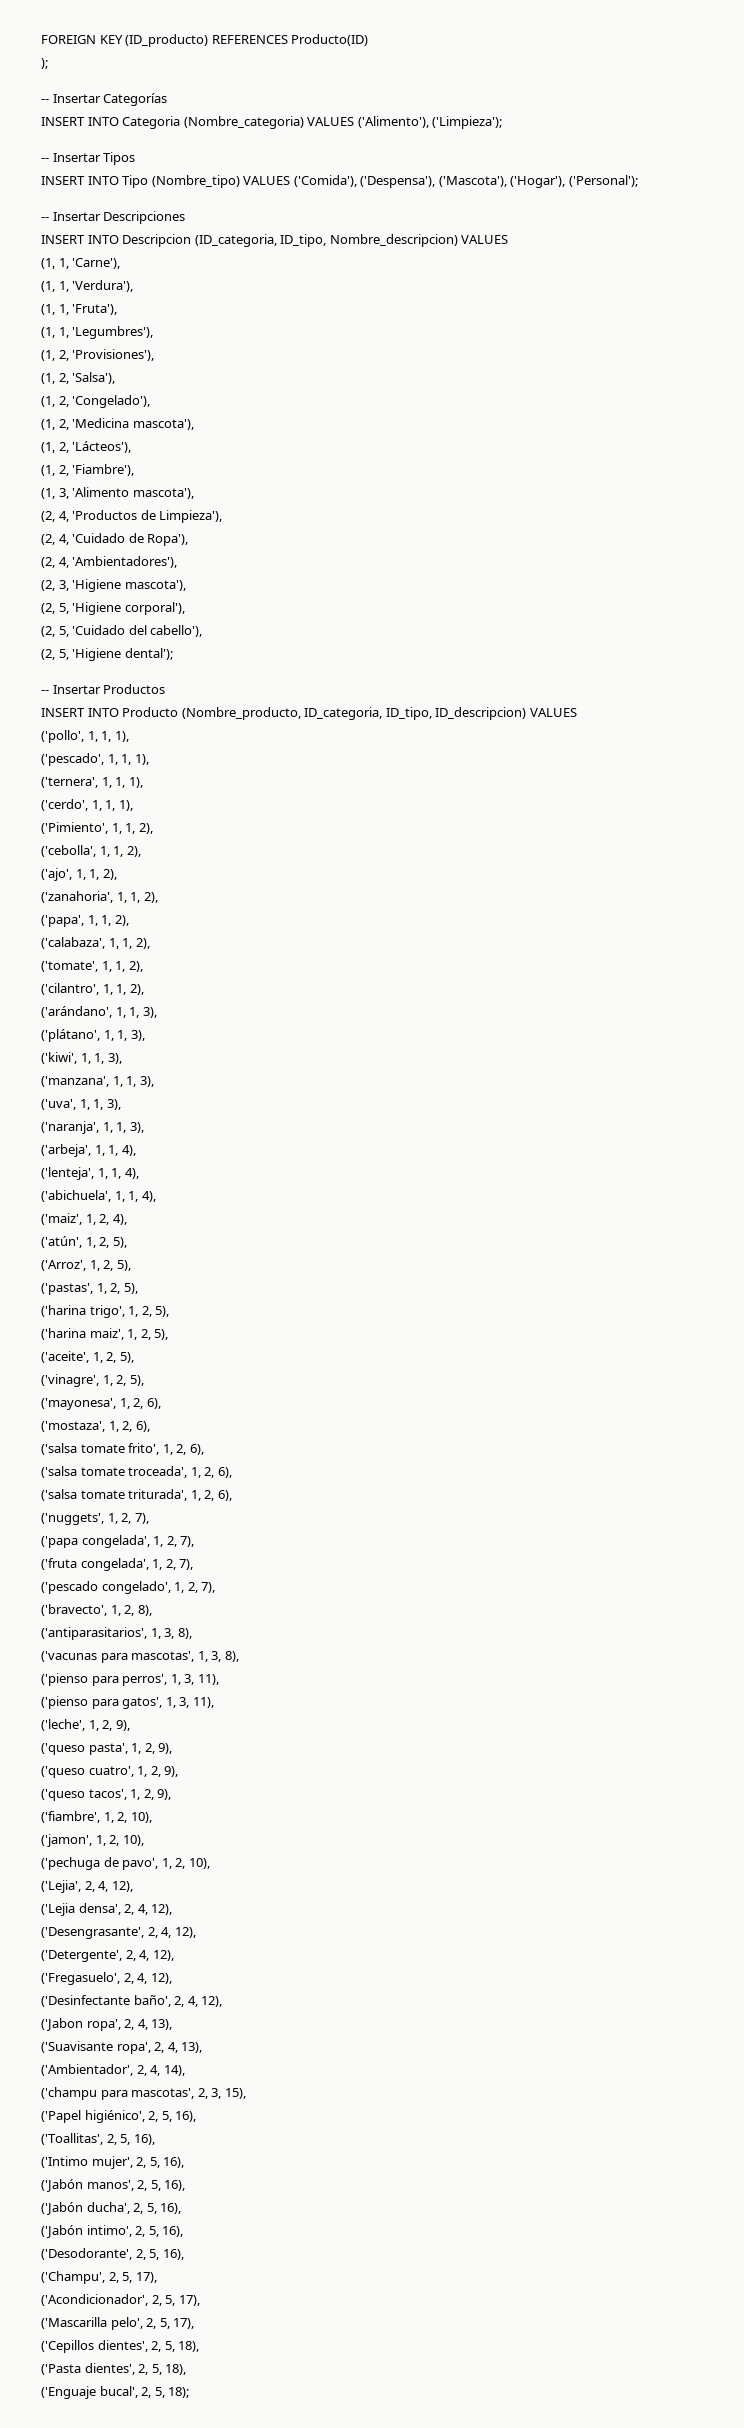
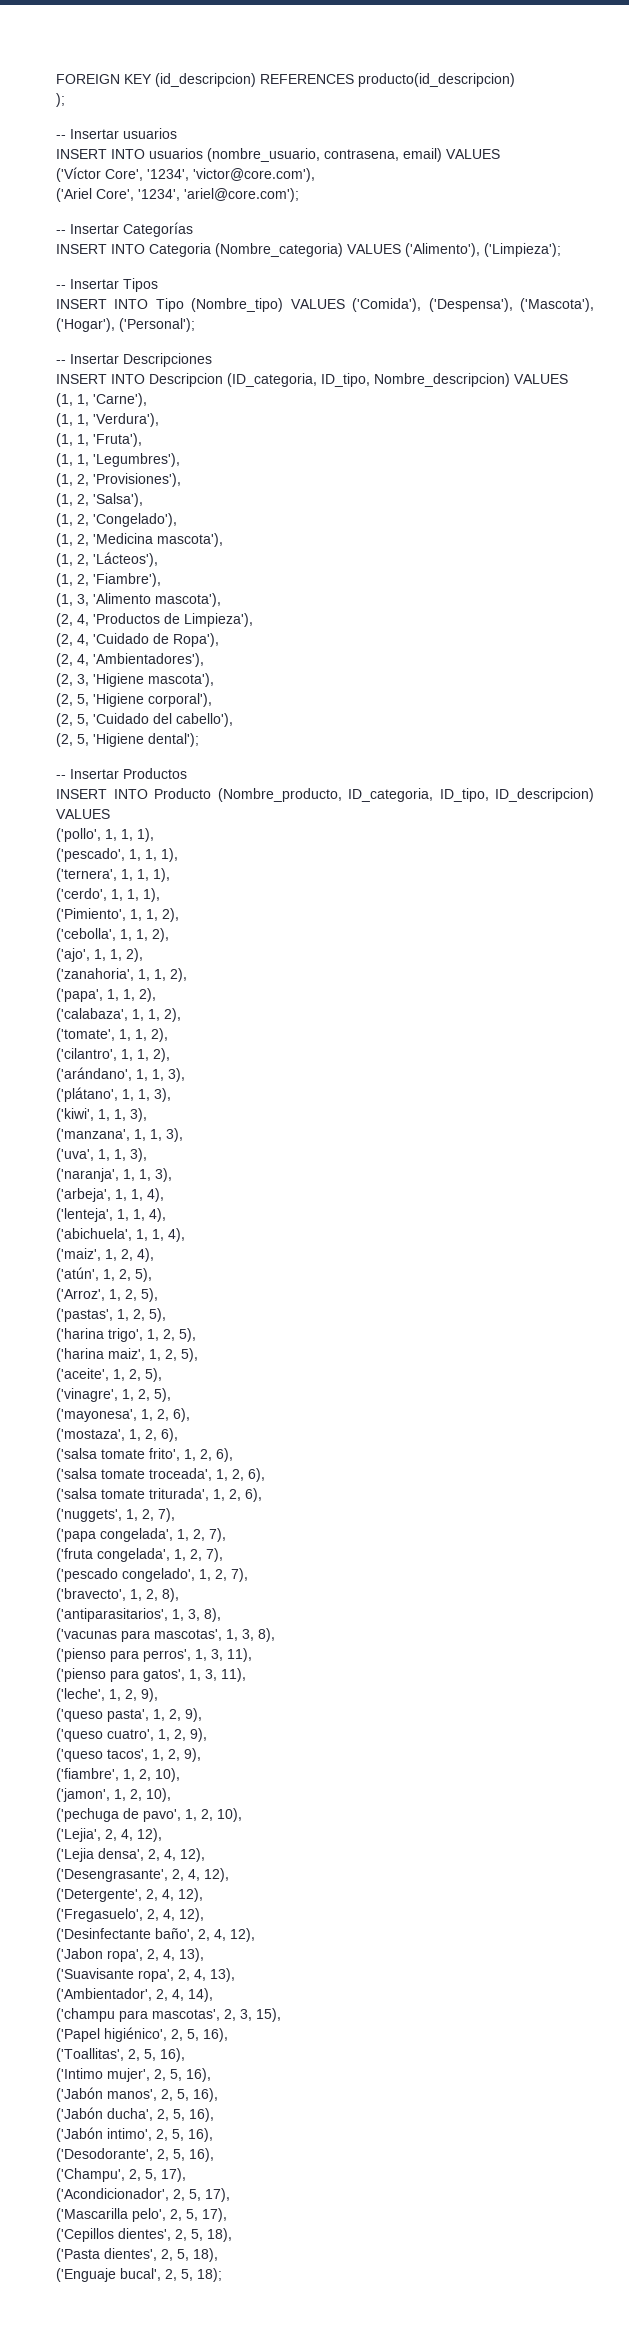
- FOREIGN KEY (ID_producto) REFERENCES Producto(ID)
+ FOREIGN KEY (id_descripcion) REFERENCES producto(id_descripcion)
  );
+ -- Insertar usuarios
+ INSERT INTO usuarios (nombre_usuario, contrasena, email) VALUES
+ ('Víctor Core', '1234', 'victor@core.com'),
+ ('Ariel Core', '1234', 'ariel@core.com');

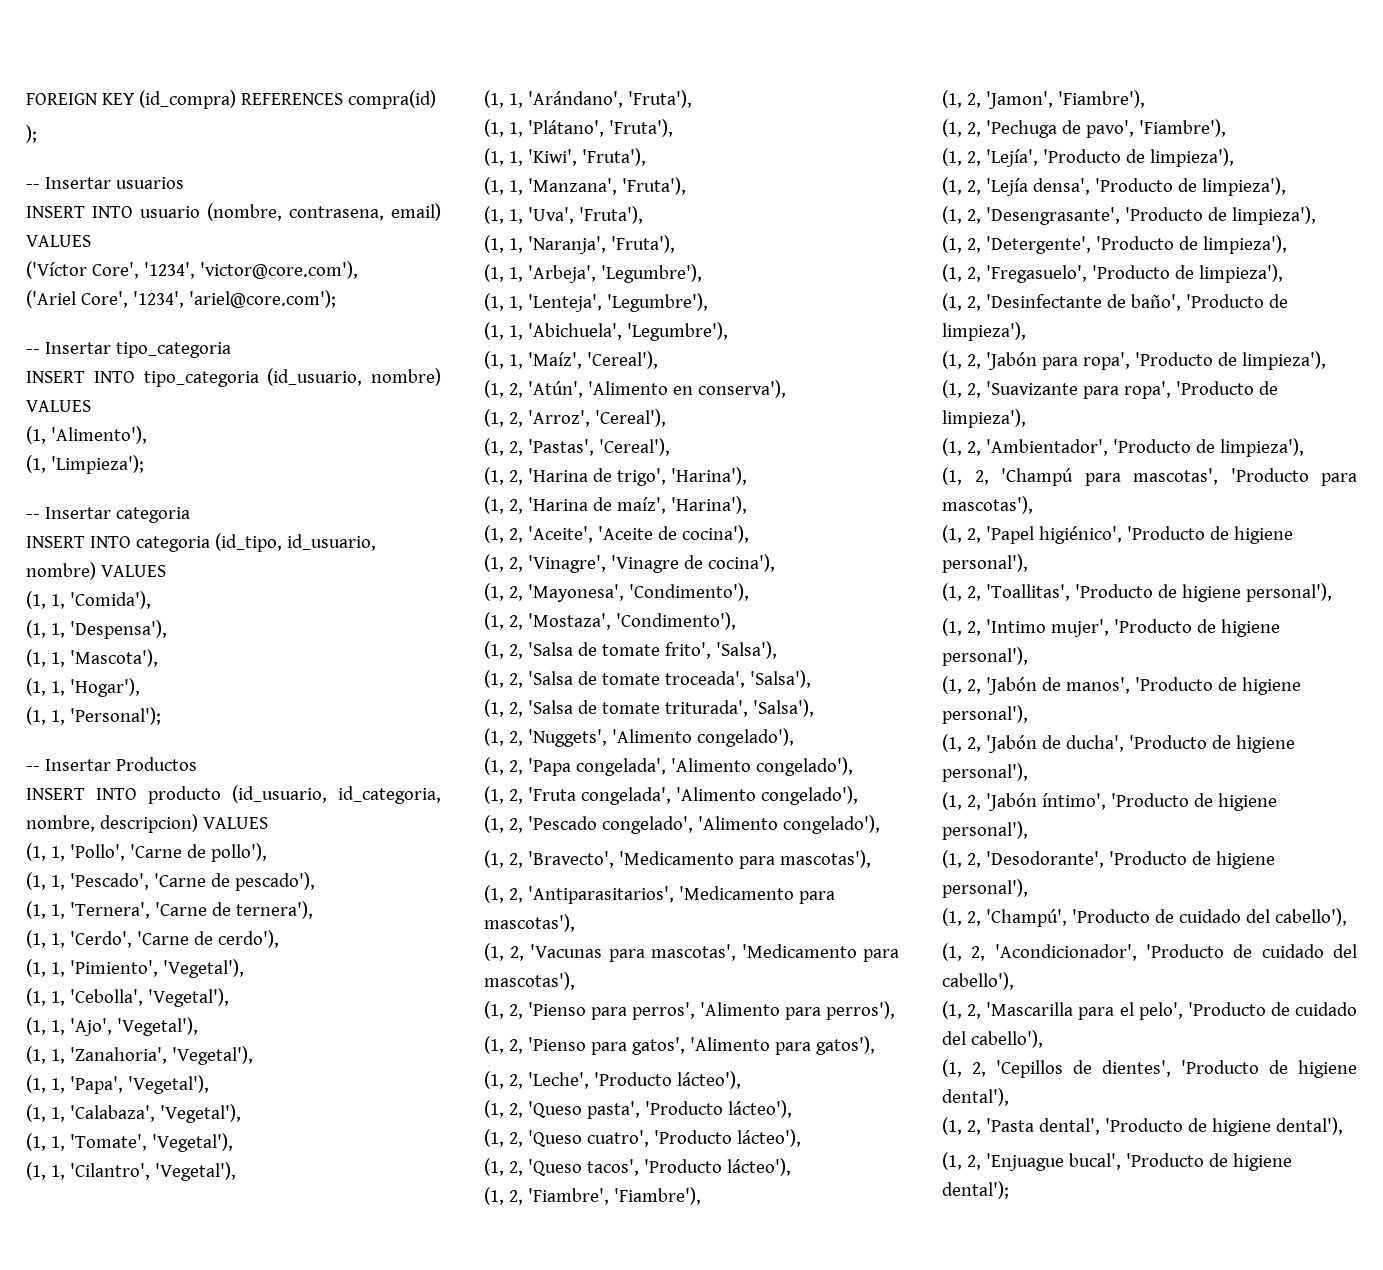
- FOREIGN KEY (id_descripcion) REFERENCES producto(id_descripcion)
+ FOREIGN KEY (id_compra) REFERENCES compra(id)
- INSERT INTO usuarios (nombre_usuario, contrasena, email) VALUES
+ INSERT INTO usuario (nombre, contrasena, email) VALUES
- -- Insertar Categorías
- INSERT INTO Categoria (Nombre_categoria) VALUES ('Alimento'), ('Limpieza');
- -- Insertar Tipos
- INSERT INTO Tipo (Nombre_tipo) VALUES ('Comida'), ('Despensa'), ('Mascota'), ('Hogar'), ('Personal');
- -- Insertar Descripciones
- INSERT INTO Descripcion (ID_categoria, ID_tipo, Nombre_descripcion) VALUES
- (1, 1, 'Carne'),
- (1, 1, 'Verdura'),
- (1, 1, 'Fruta'),
- (1, 1, 'Legumbres'),
- (1, 2, 'Provisiones'),
- (1, 2, 'Salsa'),
- (1, 2, 'Congelado'),
- (1, 2, 'Medicina mascota'),
- (1, 2, 'Lácteos'),
- (1, 2, 'Fiambre'),
- (1, 3, 'Alimento mascota'),
- (2, 4, 'Productos de Limpieza'),
- (2, 4, 'Cuidado de Ropa'),
- (2, 4, 'Ambientadores'),
- (2, 3, 'Higiene mascota'),
- (2, 5, 'Higiene corporal'),
- (2, 5, 'Cuidado del cabello'),
- (2, 5, 'Higiene dental');
+ -- Insertar tipo_categoria
+ INSERT INTO tipo_categoria (id_usuario, nombre) VALUES
+ (1, 'Alimento'),
+ (1, 'Limpieza');
+ -- Insertar categoria
+ INSERT INTO categoria (id_tipo, id_usuario, nombre) VALUES
+ (1, 1, 'Comida'),
+ (1, 1, 'Despensa'),
+ (1, 1, 'Mascota'),
+ (1, 1, 'Hogar'),
+ (1, 1, 'Personal');
- INSERT INTO Producto (Nombre_producto, ID_categoria, ID_tipo, ID_descripcion) VALUES
- ('pollo', 1, 1, 1),
- ('pescado', 1, 1, 1),
- ('ternera', 1, 1, 1),
- ('cerdo', 1, 1, 1),
- ('Pimiento', 1, 1, 2),
- ('cebolla', 1, 1, 2),
- ('ajo', 1, 1, 2),
- ('zanahoria', 1, 1, 2),
- ('papa', 1, 1, 2),
- ('calabaza', 1, 1, 2),
- ('tomate', 1, 1, 2),
- ('cilantro', 1, 1, 2),
- ('arándano', 1, 1, 3),
- ('plátano', 1, 1, 3),
- ('kiwi', 1, 1, 3),
- ('manzana', 1, 1, 3),
- ('uva', 1, 1, 3),
- ('naranja', 1, 1, 3),
- ('arbeja', 1, 1, 4),
- ('lenteja', 1, 1, 4),
- ('abichuela', 1, 1, 4),
- ('maiz', 1, 2, 4),
- ('atún', 1, 2, 5),
- ('Arroz', 1, 2, 5),
- ('pastas', 1, 2, 5),
- ('harina trigo', 1, 2, 5),
- ('harina maiz', 1, 2, 5),
- ('aceite', 1, 2, 5),
- ('vinagre', 1, 2, 5),
- ('mayonesa', 1, 2, 6),
- ('mostaza', 1, 2, 6),
- ('salsa tomate frito', 1, 2, 6),
- ('salsa tomate troceada', 1, 2, 6),
- ('salsa tomate triturada', 1, 2, 6),
- ('nuggets', 1, 2, 7),
- ('papa congelada', 1, 2, 7),
- ('fruta congelada', 1, 2, 7),
- ('pescado congelado', 1, 2, 7),
- ('bravecto', 1, 2, 8),
- ('antiparasitarios', 1, 3, 8),
- ('vacunas para mascotas', 1, 3, 8),
- ('pienso para perros', 1, 3, 11),
- ('pienso para gatos', 1, 3, 11),
- ('leche', 1, 2, 9),
- ('queso pasta', 1, 2, 9),
- ('queso cuatro', 1, 2, 9),
- ('queso tacos', 1, 2, 9),
- ('fiambre', 1, 2, 10),
- ('jamon', 1, 2, 10),
- ('pechuga de pavo', 1, 2, 10),
- ('Lejia', 2, 4, 12),
- ('Lejia densa', 2, 4, 12),
- ('Desengrasante', 2, 4, 12),
- ('Detergente', 2, 4, 12),
- ('Fregasuelo', 2, 4, 12),
- ('Desinfectante baño', 2, 4, 12),
- ('Jabon ropa', 2, 4, 13),
- ('Suavisante ropa', 2, 4, 13),
- ('Ambientador', 2, 4, 14),
- ('champu para mascotas', 2, 3, 15),
- ('Papel higiénico', 2, 5, 16),
- ('Toallitas', 2, 5, 16),
- ('Intimo mujer', 2, 5, 16),
- ('Jabón manos', 2, 5, 16),
- ('Jabón ducha', 2, 5, 16),
- ('Jabón intimo', 2, 5, 16),
- ('Desodorante', 2, 5, 16),
- ('Champu', 2, 5, 17),
- ('Acondicionador', 2, 5, 17),
- ('Mascarilla pelo', 2, 5, 17),
- ('Cepillos dientes', 2, 5, 18),
- ('Pasta dientes', 2, 5, 18),
- ('Enguaje bucal', 2, 5, 18);
+ INSERT INTO producto (id_usuario, id_categoria, nombre, descripcion) VALUES
+ (1, 1, 'Pollo', 'Carne de pollo'),
+ (1, 1, 'Pescado', 'Carne de pescado'),
+ (1, 1, 'Ternera', 'Carne de ternera'),
+ (1, 1, 'Cerdo', 'Carne de cerdo'),
+ (1, 1, 'Pimiento', 'Vegetal'),
+ (1, 1, 'Cebolla', 'Vegetal'),
+ (1, 1, 'Ajo', 'Vegetal'),
+ (1, 1, 'Zanahoria', 'Vegetal'),
+ (1, 1, 'Papa', 'Vegetal'),
+ (1, 1, 'Calabaza', 'Vegetal'),
+ (1, 1, 'Tomate', 'Vegetal'),
+ (1, 1, 'Cilantro', 'Vegetal'),
+ (1, 1, 'Arándano', 'Fruta'),
+ (1, 1, 'Plátano', 'Fruta'),
+ (1, 1, 'Kiwi', 'Fruta'),
+ (1, 1, 'Manzana', 'Fruta'),
+ (1, 1, 'Uva', 'Fruta'),
+ (1, 1, 'Naranja', 'Fruta'),
+ (1, 1, 'Arbeja', 'Legumbre'),
+ (1, 1, 'Lenteja', 'Legumbre'),
+ (1, 1, 'Abichuela', 'Legumbre'),
+ (1, 1, 'Maíz', 'Cereal'),
+ (1, 2, 'Atún', 'Alimento en conserva'),
+ (1, 2, 'Arroz', 'Cereal'),
+ (1, 2, 'Pastas', 'Cereal'),
+ (1, 2, 'Harina de trigo', 'Harina'),
+ (1, 2, 'Harina de maíz', 'Harina'),
+ (1, 2, 'Aceite', 'Aceite de cocina'),
+ (1, 2, 'Vinagre', 'Vinagre de cocina'),
+ (1, 2, 'Mayonesa', 'Condimento'),
+ (1, 2, 'Mostaza', 'Condimento'),
+ (1, 2, 'Salsa de tomate frito', 'Salsa'),
+ (1, 2, 'Salsa de tomate troceada', 'Salsa'),
+ (1, 2, 'Salsa de tomate triturada', 'Salsa'),
+ (1, 2, 'Nuggets', 'Alimento congelado'),
+ (1, 2, 'Papa congelada', 'Alimento congelado'),
+ (1, 2, 'Fruta congelada', 'Alimento congelado'),
+ (1, 2, 'Pescado congelado', 'Alimento congelado'),
+ (1, 2, 'Bravecto', 'Medicamento para mascotas'),
+ (1, 2, 'Antiparasitarios', 'Medicamento para mascotas'),
+ (1, 2, 'Vacunas para mascotas', 'Medicamento para mascotas'),
+ (1, 2, 'Pienso para perros', 'Alimento para perros'),
+ (1, 2, 'Pienso para gatos', 'Alimento para gatos'),
+ (1, 2, 'Leche', 'Producto lácteo'),
+ (1, 2, 'Queso pasta', 'Producto lácteo'),
+ (1, 2, 'Queso cuatro', 'Producto lácteo'),
+ (1, 2, 'Queso tacos', 'Producto lácteo'),
+ (1, 2, 'Fiambre', 'Fiambre'),
+ (1, 2, 'Jamon', 'Fiambre'),
+ (1, 2, 'Pechuga de pavo', 'Fiambre'),
+ (1, 2, 'Lejía', 'Producto de limpieza'),
+ (1, 2, 'Lejía densa', 'Producto de limpieza'),
+ (1, 2, 'Desengrasante', 'Producto de limpieza'),
+ (1, 2, 'Detergente', 'Producto de limpieza'),
+ (1, 2, 'Fregasuelo', 'Producto de limpieza'),
+ (1, 2, 'Desinfectante de baño', 'Producto de limpieza'),
+ (1, 2, 'Jabón para ropa', 'Producto de limpieza'),
+ (1, 2, 'Suavizante para ropa', 'Producto de limpieza'),
+ (1, 2, 'Ambientador', 'Producto de limpieza'),
+ (1, 2, 'Champú para mascotas', 'Producto para mascotas'),
+ (1, 2, 'Papel higiénico', 'Producto de higiene personal'),
+ (1, 2, 'Toallitas', 'Producto de higiene personal'),
+ (1, 2, 'Intimo mujer', 'Producto de higiene personal'),
+ (1, 2, 'Jabón de manos', 'Producto de higiene personal'),
+ (1, 2, 'Jabón de ducha', 'Producto de higiene personal'),
+ (1, 2, 'Jabón íntimo', 'Producto de higiene personal'),
+ (1, 2, 'Desodorante', 'Producto de higiene personal'),
+ (1, 2, 'Champú', 'Producto de cuidado del cabello'),
+ (1, 2, 'Acondicionador', 'Producto de cuidado del cabello'),
+ (1, 2, 'Mascarilla para el pelo', 'Producto de cuidado del cabello'),
+ (1, 2, 'Cepillos de dientes', 'Producto de higiene dental'),
+ (1, 2, 'Pasta dental', 'Producto de higiene dental'),
+ (1, 2, 'Enjuague bucal', 'Producto de higiene dental');

